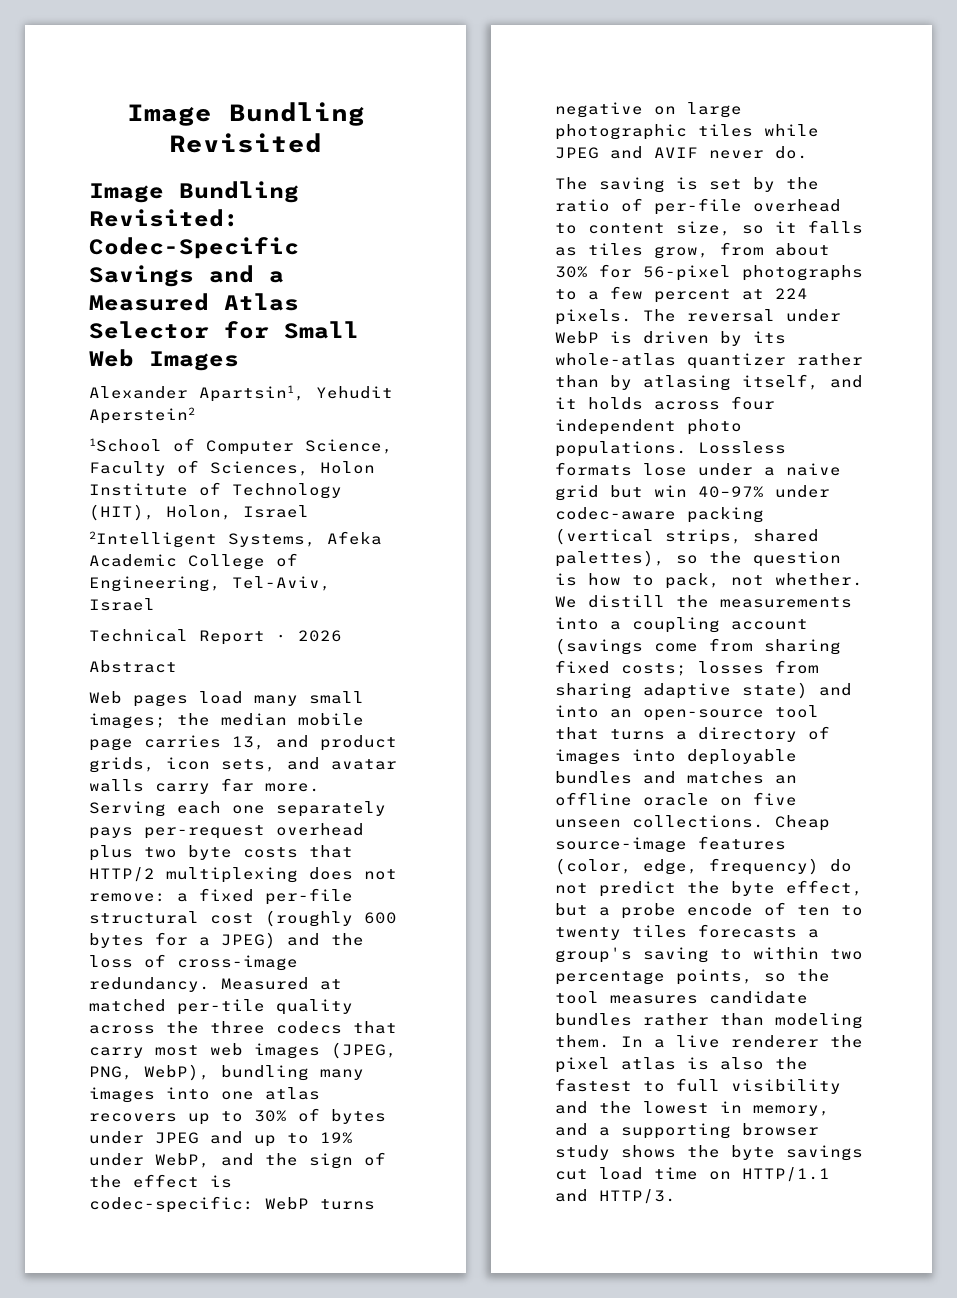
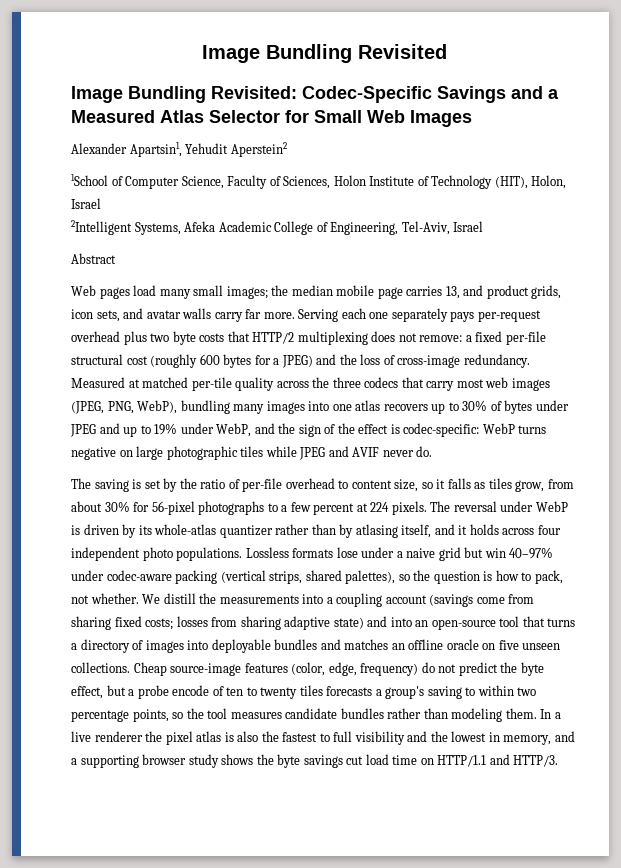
- Technical Report · 2026

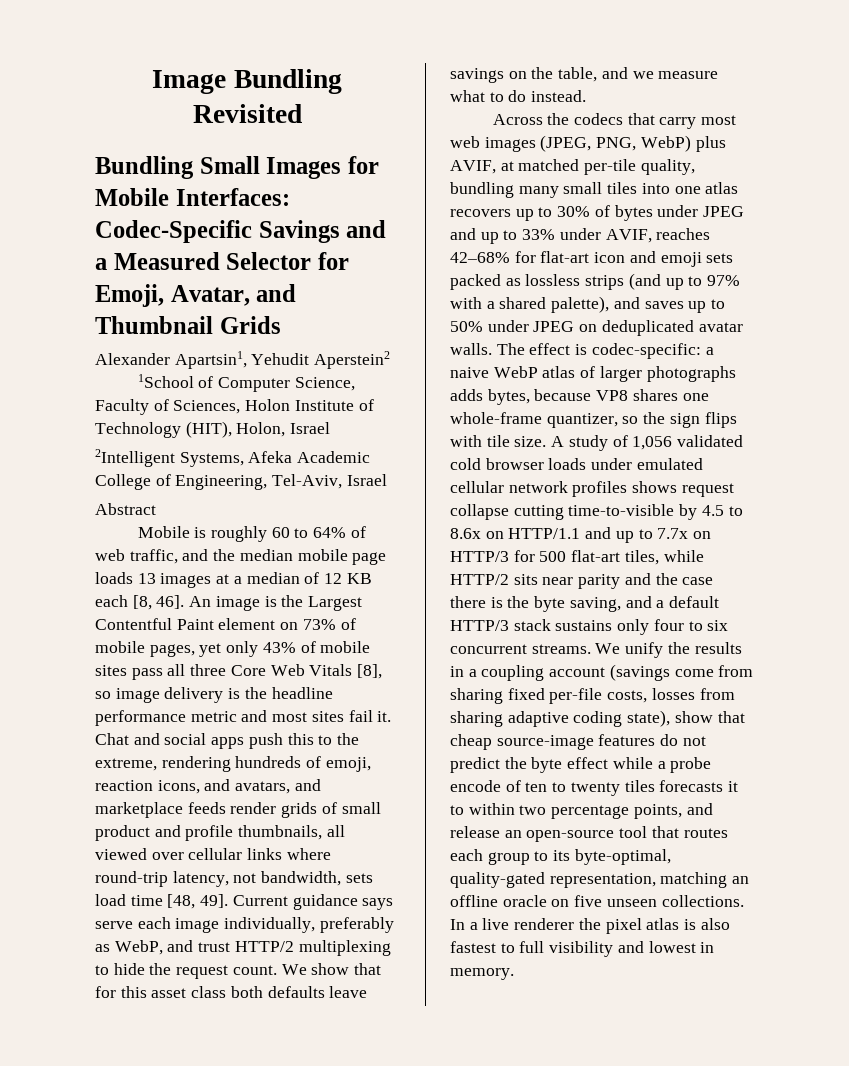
- Image Bundling Revisited: Codec-Specific Savings and a Measured Atlas Selector for Small Web Images
+ Bundling Small Images for Mobile Interfaces: Codec-Specific Savings and a Measured Selector for Emoji, Avatar, and Thumbnail Grids
- Web pages load many small images; the median mobile page carries 13, and product grids, icon sets, and avatar walls carry far more. Serving each one separately pays per-request overhead plus two byte costs that HTTP/2 multiplexing does not remove: a fixed per-file structural cost (roughly 600 bytes for a JPEG) and the loss of cross-image redundancy. Measured at matched per-tile quality across the three codecs that carry most web images (JPEG, PNG, WebP), bundling many images into one atlas recovers up to 30% of bytes under JPEG and up to 19% under WebP, and the sign of the effect is codec-specific: WebP turns negative on large photographic tiles while JPEG and AVIF never do.
- The saving is set by the ratio of per-file overhead to content size, so it falls as tiles grow, from about 30% for 56-pixel photographs to a few percent at 224 pixels. The reversal under WebP is driven by its whole-atlas quantizer rather than by atlasing itself, and it holds across four independent photo populations. Lossless formats lose under a naive grid but win 40–97% under codec-aware packing (vertical strips, shared palettes), so the question is how to pack, not whether. We distill the measurements into a coupling account (savings come from sharing fixed costs; losses from sharing adaptive state) and into an open-source tool that turns a directory of images into deployable bundles and matches an offline oracle on five unseen collections. Cheap source-image features (color, edge, frequency) do not predict the byte effect, but a probe encode of ten to twenty tiles forecasts a group's saving to within two percentage points, so the tool measures candidate bundles rather than modeling them.
+ Mobile is roughly 60 to 64% of web traffic, and the median mobile page loads 13 images at a median of 12 KB each [8, 46]. An image is the Largest Contentful Paint element on 73% of mobile pages, yet only 43% of mobile sites pass all three Core Web Vitals [8], so image delivery is the headline performance metric and most sites fail it. Chat and social apps push this to the extreme, rendering hundreds of emoji, reaction icons, and avatars, and marketplace feeds render grids of small product and profile thumbnails, all viewed over cellular links where round-trip latency, not bandwidth, sets load time [48, 49]. Current guidance says serve each image individually, preferably as WebP, and trust HTTP/2 multiplexing to hide the request count. We show that for this asset class both defaults leave savings on the table, and we measure what to do instead.
+ Across the codecs that carry most web images (JPEG, PNG, WebP) plus AVIF, at matched per-tile quality, bundling many small tiles into one atlas recovers up to 30% of bytes under JPEG and up to 33% under AVIF, reaches 42–68% for flat-art icon and emoji sets packed as lossless strips (and up to 97% with a shared palette), and saves up to 50% under JPEG on deduplicated avatar walls. The effect is codec-specific: a naive WebP atlas of larger photographs adds bytes, because VP8 shares one whole-frame quantizer, so the sign flips with tile size. A study of 1,056 validated cold browser loads under emulated cellular network profiles shows request collapse cutting time-to-visible by 4.5 to 8.6x on HTTP/1.1 and up to 7.7x on HTTP/3 for 500 flat-art tiles, while HTTP/2 sits near parity and the case there is the byte saving, and a default HTTP/3 stack sustains only four to six concurrent streams. We unify the results in a coupling account (savings come from sharing fixed per-file costs, losses from sharing adaptive coding state), show that cheap source-image features do not predict the byte effect while a probe encode of ten to twenty tiles forecasts it to within two percentage points, and release an open-source tool that routes each group to its byte-optimal, quality-gated representation, matching an offline oracle on five unseen collections.
- In a live renderer the pixel atlas is also the fastest to full visibility and the lowest in memory, and a supporting browser study shows the byte savings cut load time on HTTP/1.1 and HTTP/3.
+ In a live renderer the pixel atlas is also fastest to full visibility and lowest in memory.

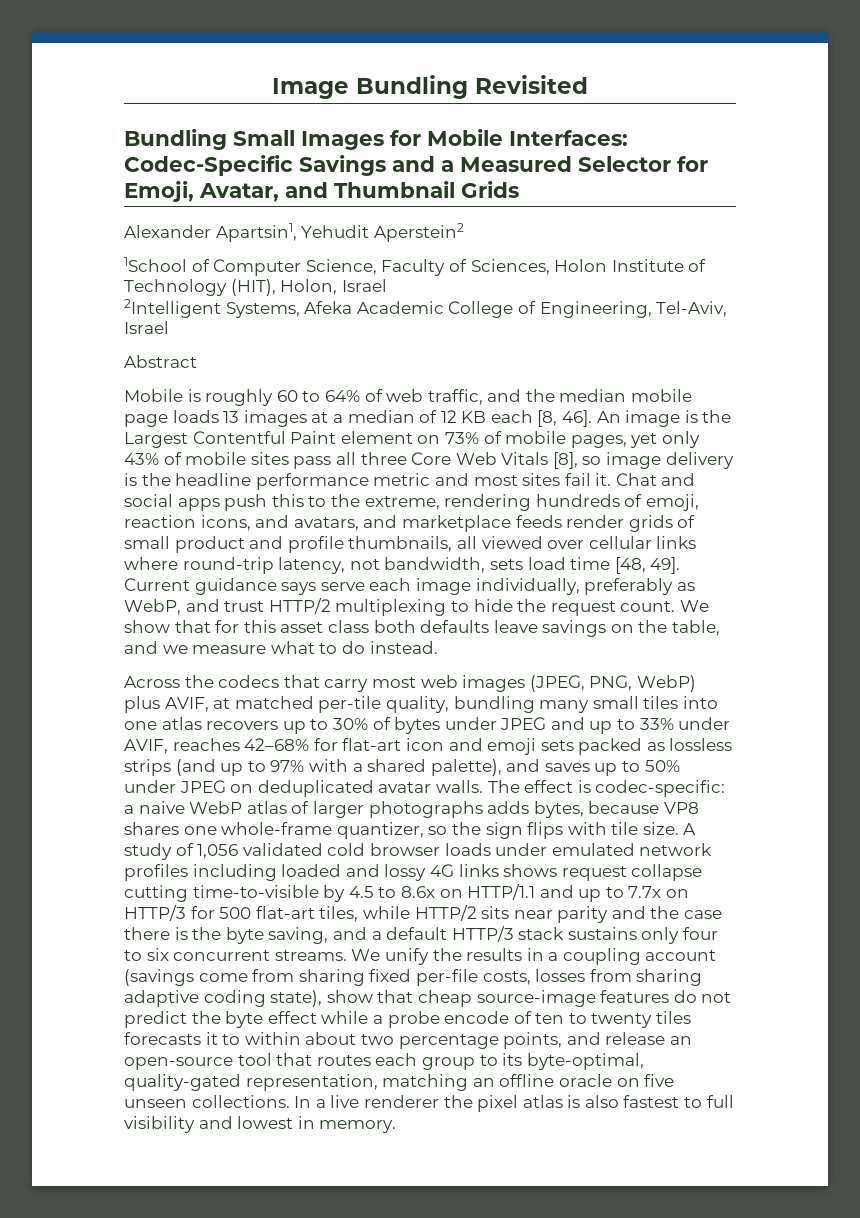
- A study of 1,056 validated cold browser loads under emulated cellular network profiles shows request collapse cutting time-to-visible by 4.5 to 8.6x on HTTP/1.1 and up to 7.7x on HTTP/3 for 500 flat-art tiles, while HTTP/2 sits near parity and the case there is the byte saving, and a default HTTP/3 stack sustains only four to six concurrent streams.
+ A study of 1,056 validated cold browser loads under emulated network profiles including loaded and lossy 4G links shows request collapse cutting time-to-visible by 4.5 to 8.6x on HTTP/1.1 and up to 7.7x on HTTP/3 for 500 flat-art tiles, while HTTP/2 sits near parity and the case there is the byte saving, and a default HTTP/3 stack sustains only four to six concurrent streams.
- We unify the results in a coupling account (savings come from sharing fixed per-file costs, losses from sharing adaptive coding state), show that cheap source-image features do not predict the byte effect while a probe encode of ten to twenty tiles forecasts it to within two percentage points, and release an open-source tool that routes each group to its byte-optimal, quality-gated representation, matching an offline oracle on five unseen collections.
+ We unify the results in a coupling account (savings come from sharing fixed per-file costs, losses from sharing adaptive coding state), show that cheap source-image features do not predict the byte effect while a probe encode of ten to twenty tiles forecasts it to within about two percentage points, and release an open-source tool that routes each group to its byte-optimal, quality-gated representation, matching an offline oracle on five unseen collections.

